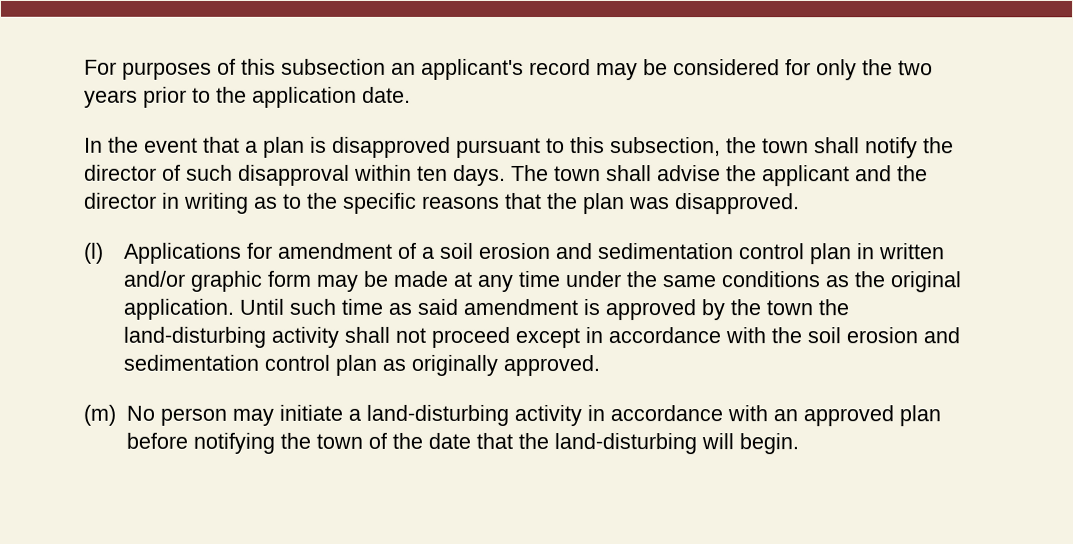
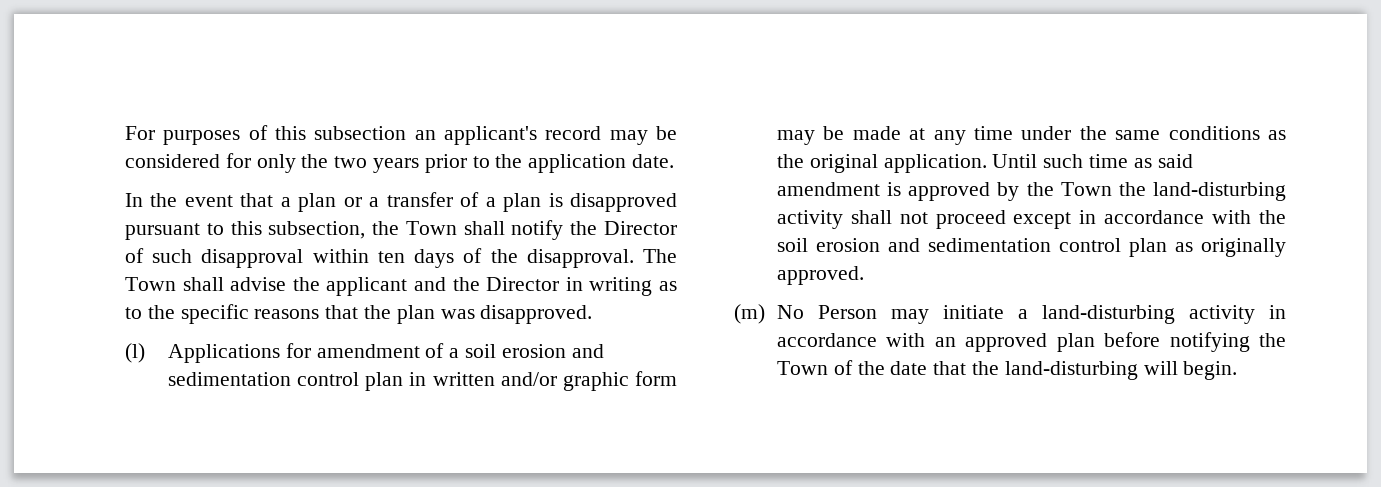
- In the event that a plan is disapproved pursuant to this subsection, the town shall notify the director of such disapproval within ten days. The town shall advise the applicant and the director in writing as to the specific reasons that the plan was disapproved.
+ In the event that a plan or a transfer of a plan is disapproved pursuant to this subsection, the Town shall notify the Director of such disapproval within ten days of the disapproval. The Town shall advise the applicant and the Director in writing as to the specific reasons that the plan was disapproved.
- Until such time as said amendment is approved by the town the land-disturbing activity shall not proceed except in accordance with the soil erosion and sedimentation control plan as originally approved.
+ Until such time as said amendment is approved by the Town the land-disturbing activity shall not proceed except in accordance with the soil erosion and sedimentation control plan as originally approved.
- (m) No person may initiate a land-disturbing activity in accordance with an approved plan before notifying the town of the date that the land-disturbing will begin.
+ (m) No Person may initiate a land-disturbing activity in accordance with an approved plan before notifying the Town of the date that the land-disturbing will begin.

